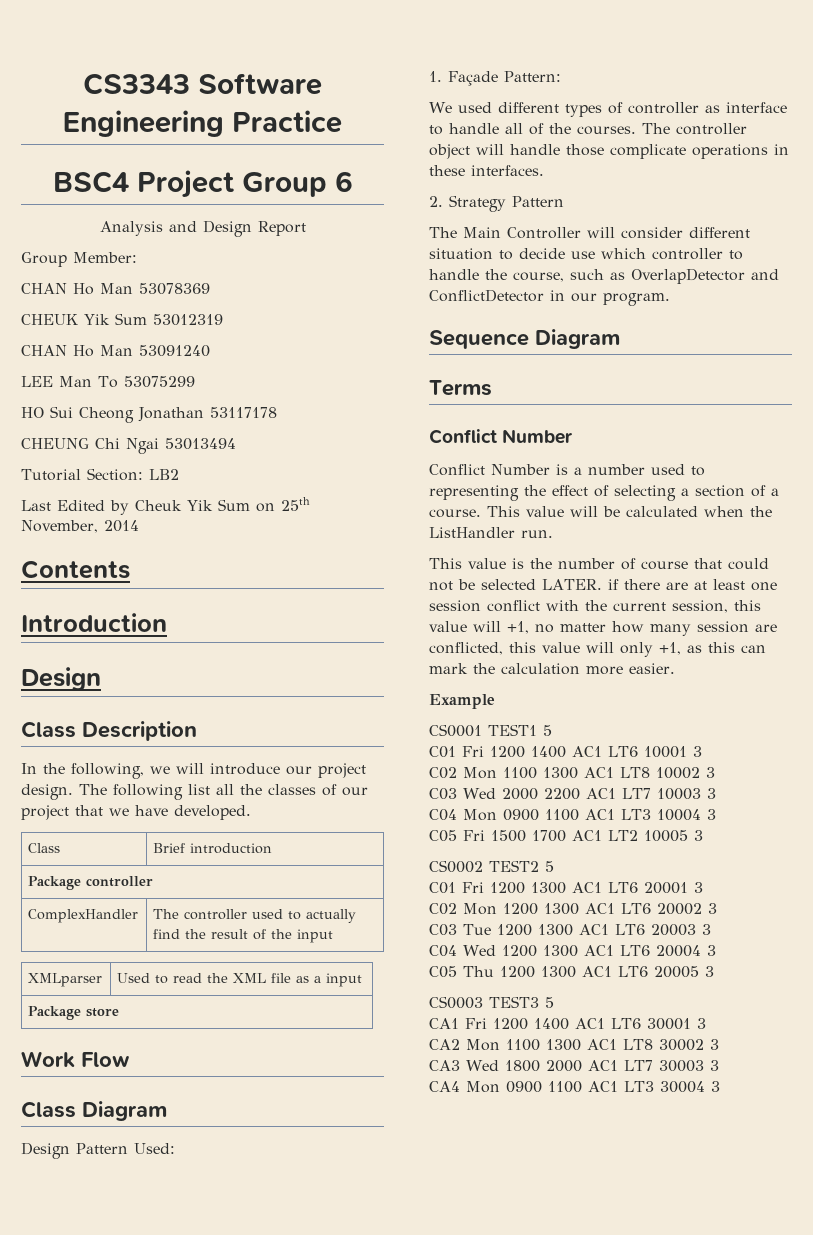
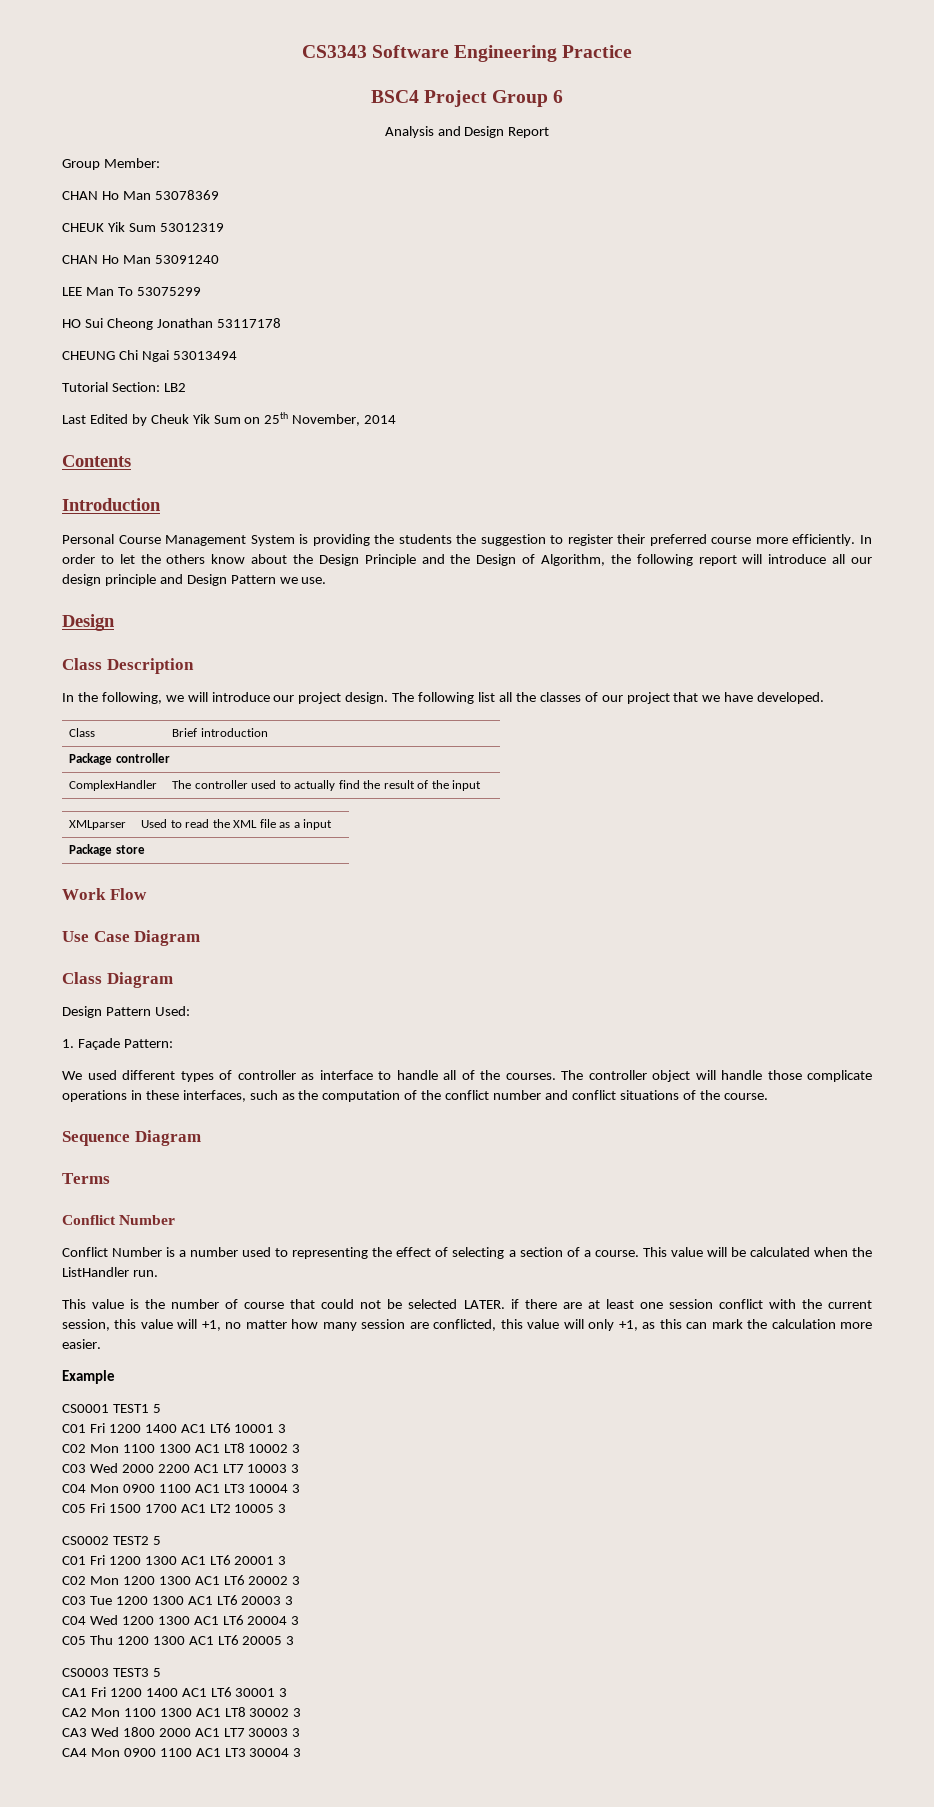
+ Personal Course Management System is providing the students the suggestion to register their preferred course more efficiently. In order to let the others know about the Design Principle and the Design of Algorithm, the following report will introduce all our design principle and Design Pattern we use.
+ Use Case Diagram
- The controller object will handle those complicate operations in these interfaces.
- 2. Strategy Pattern
- The Main Controller will consider different situation to decide use which controller to handle the course, such as OverlapDetector and ConflictDetector in our program.
+ The controller object will handle those complicate operations in these interfaces, such as the computation of the conflict number and conflict situations of the course.

